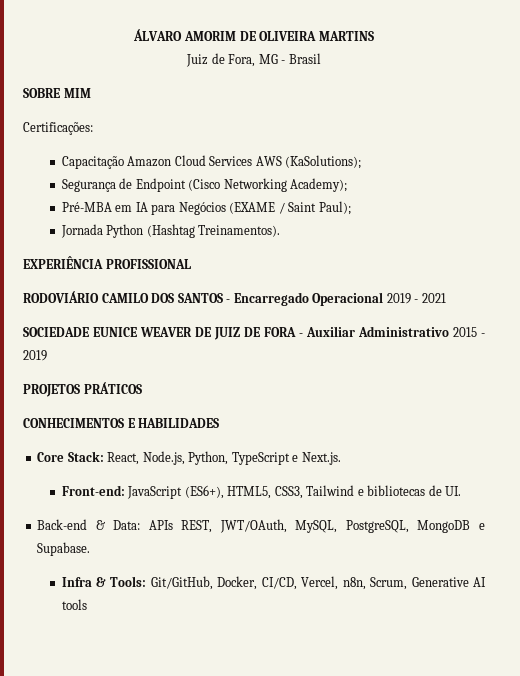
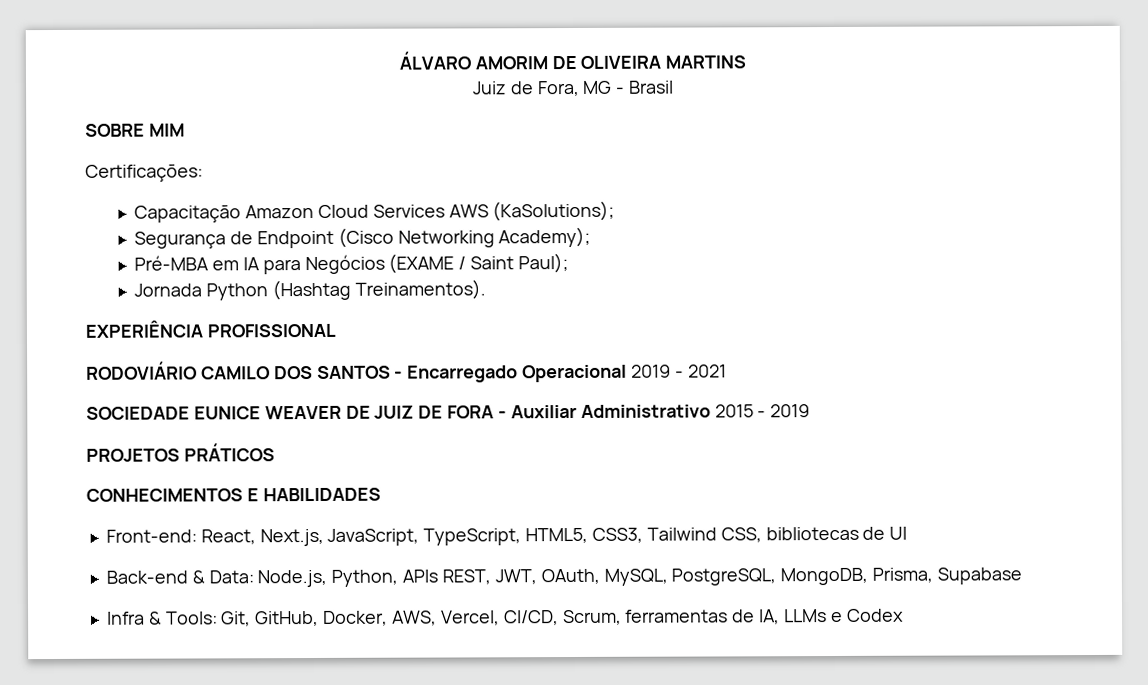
- Core Stack: React, Node.js, Python, TypeScript e Next.js.
- Front-end: JavaScript (ES6+), HTML5, CSS3, Tailwind e bibliotecas de UI.
+ Front-end: React, Next.js, JavaScript, TypeScript, HTML5, CSS3, Tailwind CSS, bibliotecas de UI
- Back-end & Data: APIs REST, JWT/OAuth, MySQL, PostgreSQL, MongoDB e Supabase.
- Infra & Tools: Git/GitHub, Docker, CI/CD, Vercel, n8n, Scrum, Generative AI tools
+ Back-end & Data: Node.js, Python, APIs REST, JWT, OAuth, MySQL, PostgreSQL, MongoDB, Prisma, Supabase
+ Infra & Tools: Git, GitHub, Docker, AWS, Vercel, CI/CD, Scrum, ferramentas de IA, LLMs e Codex

